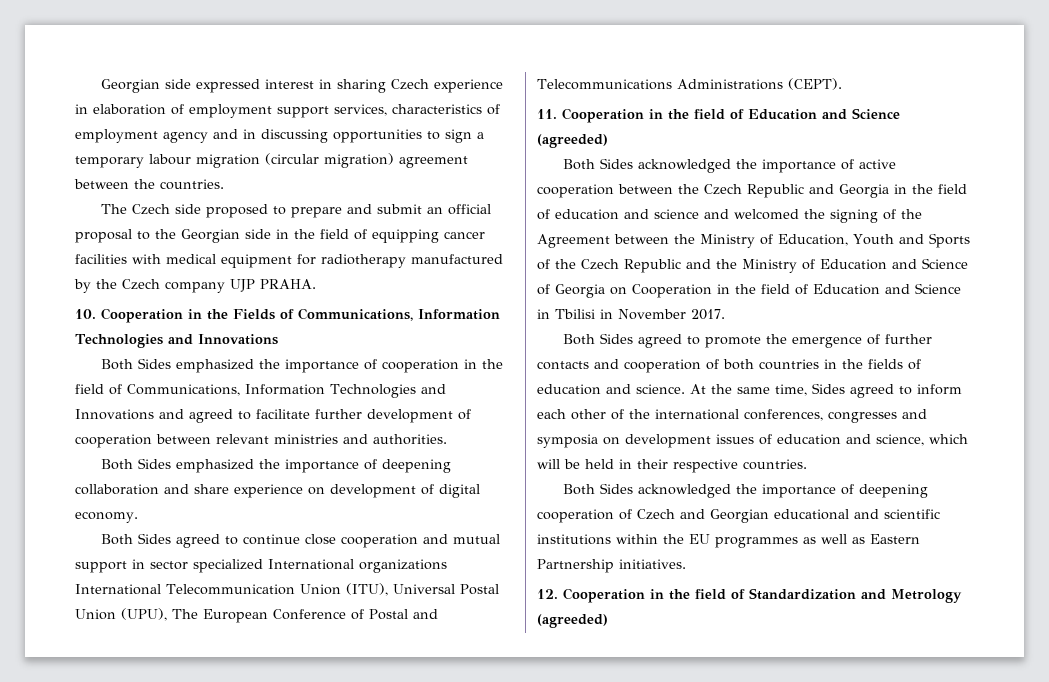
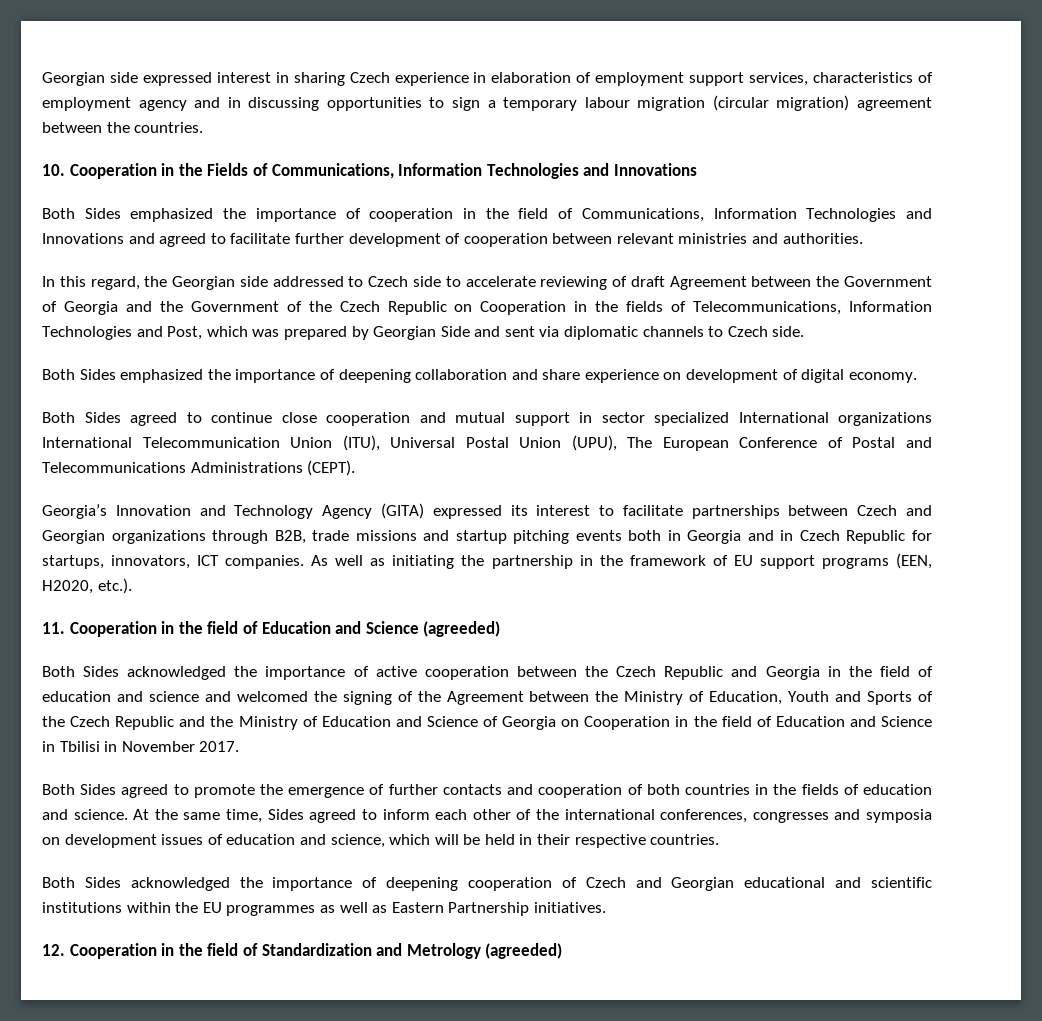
- The Czech side proposed to prepare and submit an official proposal to the Georgian side in the field of equipping cancer facilities with medical equipment for radiotherapy manufactured by the Czech company UJP PRAHA.
+ In this regard, the Georgian side addressed to Czech side to accelerate reviewing of draft Agreement between the Government of Georgia and the Government of the Czech Republic on Cooperation in the fields of Telecommunications, Information Technologies and Post, which was prepared by Georgian Side and sent via diplomatic channels to Czech side.
+ Georgia’s Innovation and Technology Agency (GITA) expressed its interest to facilitate partnerships between Czech and Georgian organizations through B2B, trade missions and startup pitching events both in Georgia and in Czech Republic for startups, innovators, ICT companies. As well as initiating the partnership in the framework of EU support programs (EEN, H2020, etc.).

